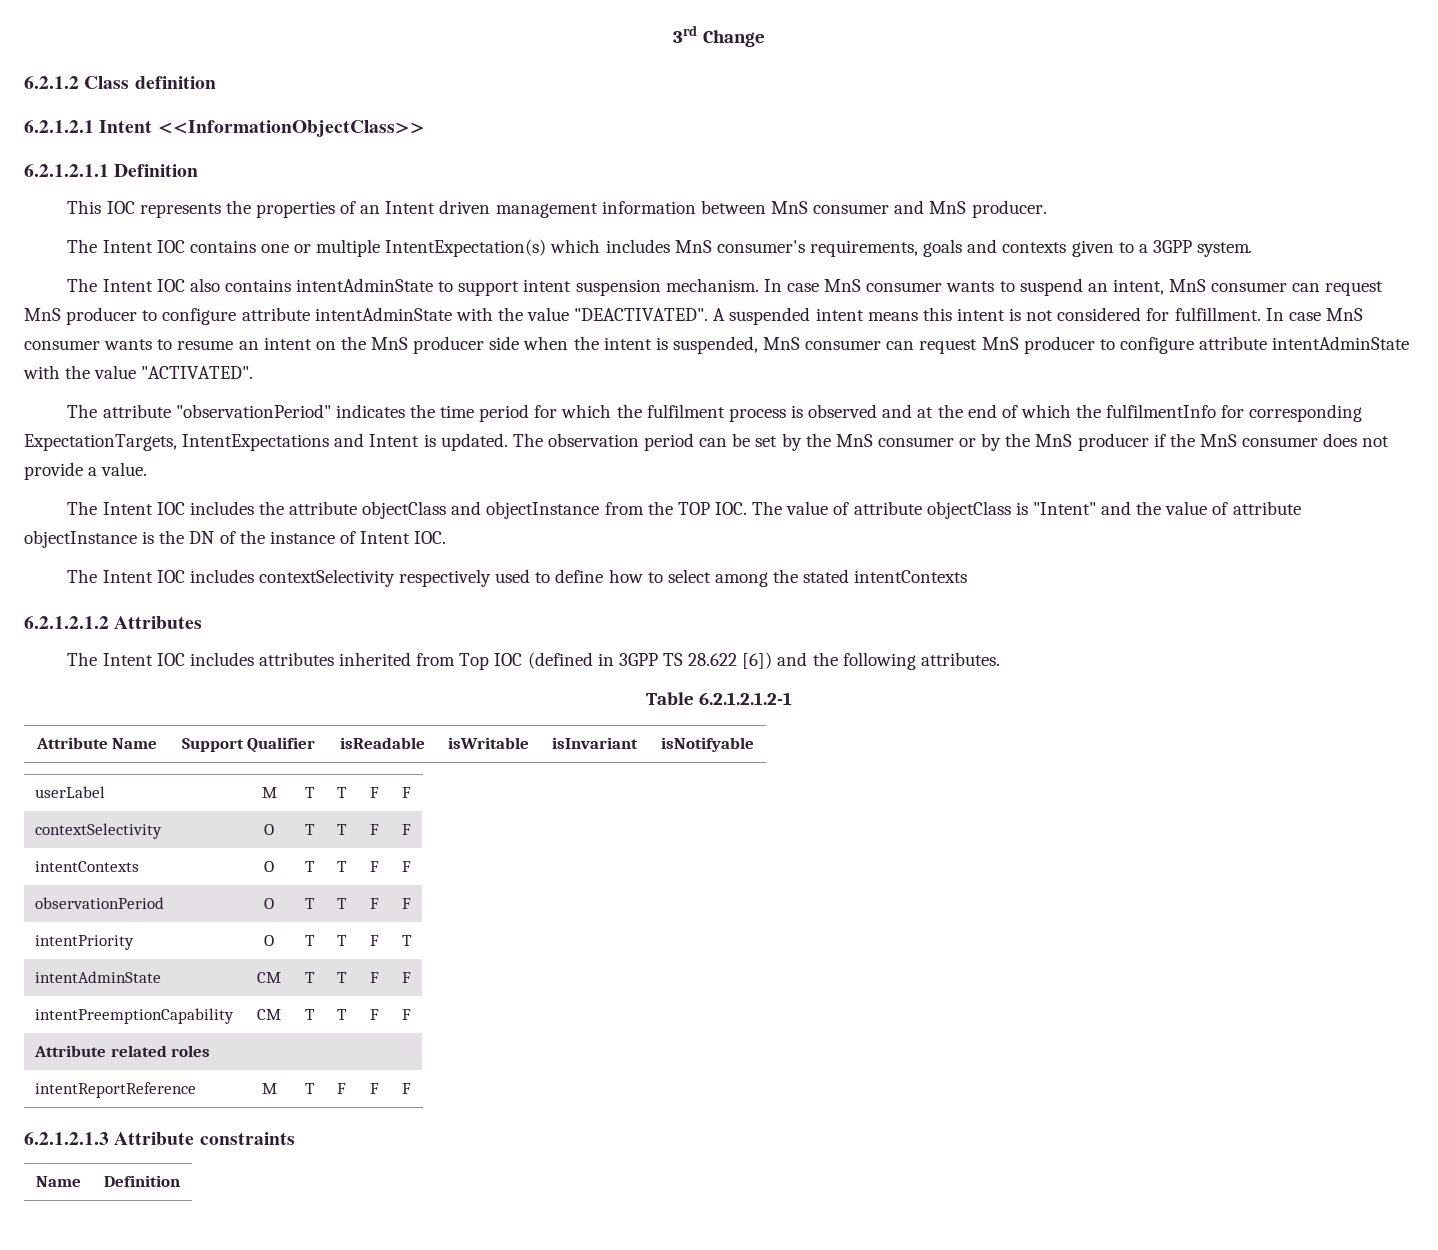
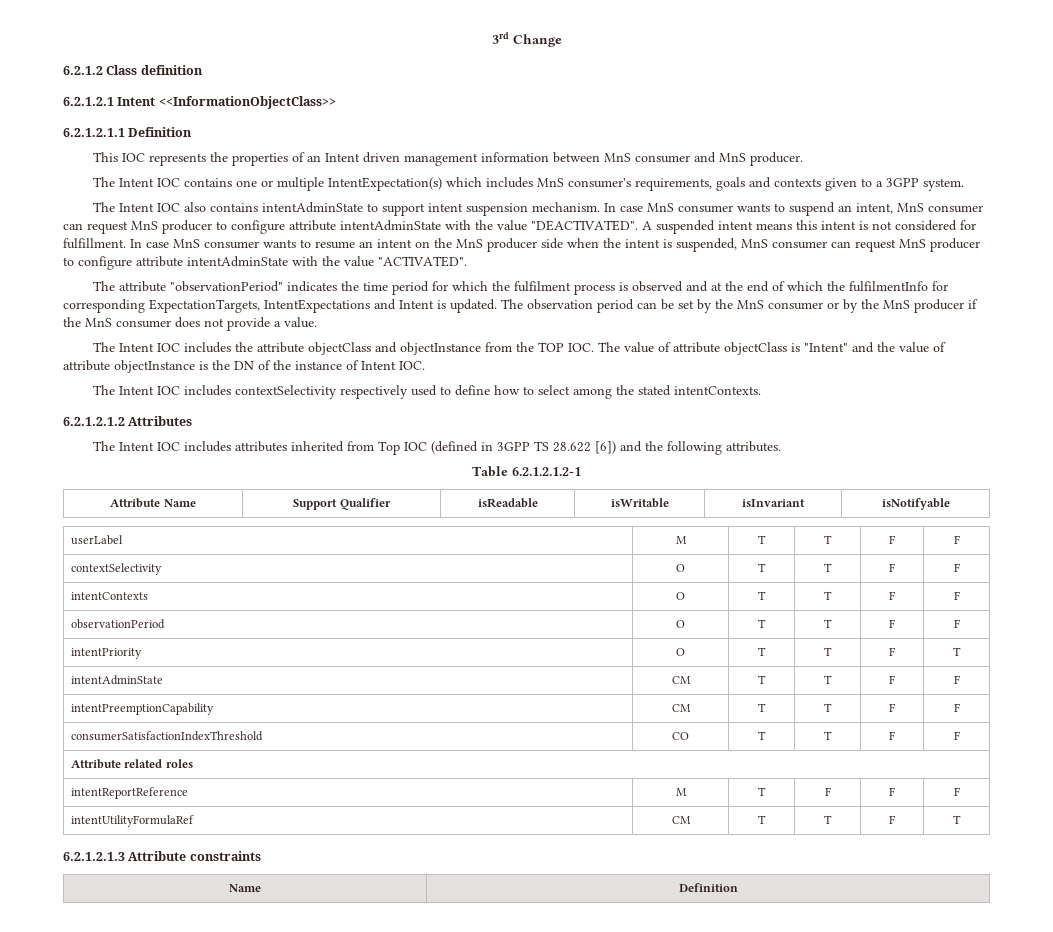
- The Intent IOC includes contextSelectivity respectively used to define how to select among the stated intentContexts
+ The Intent IOC includes contextSelectivity respectively used to define how to select among the stated intentContexts.
+ consumerSatisfactionIndexThreshold | CO | T | T | F | F
+ intentUtilityFormulaRef | CM | T | T | F | T

